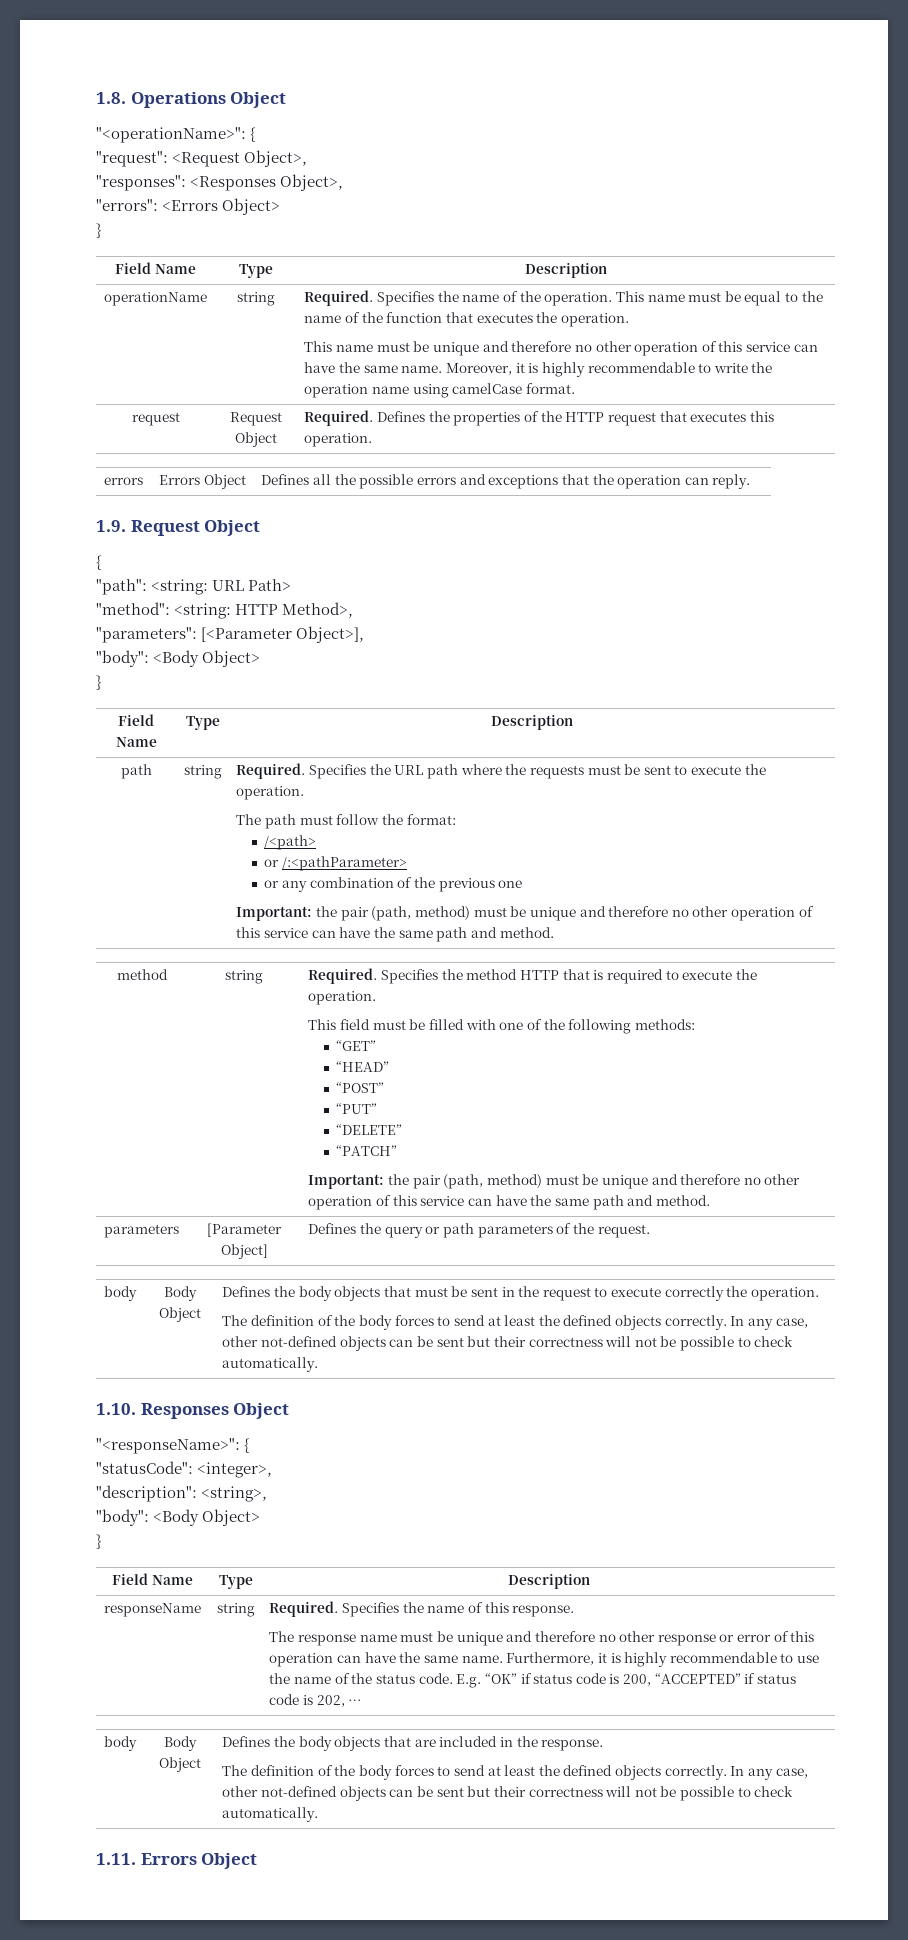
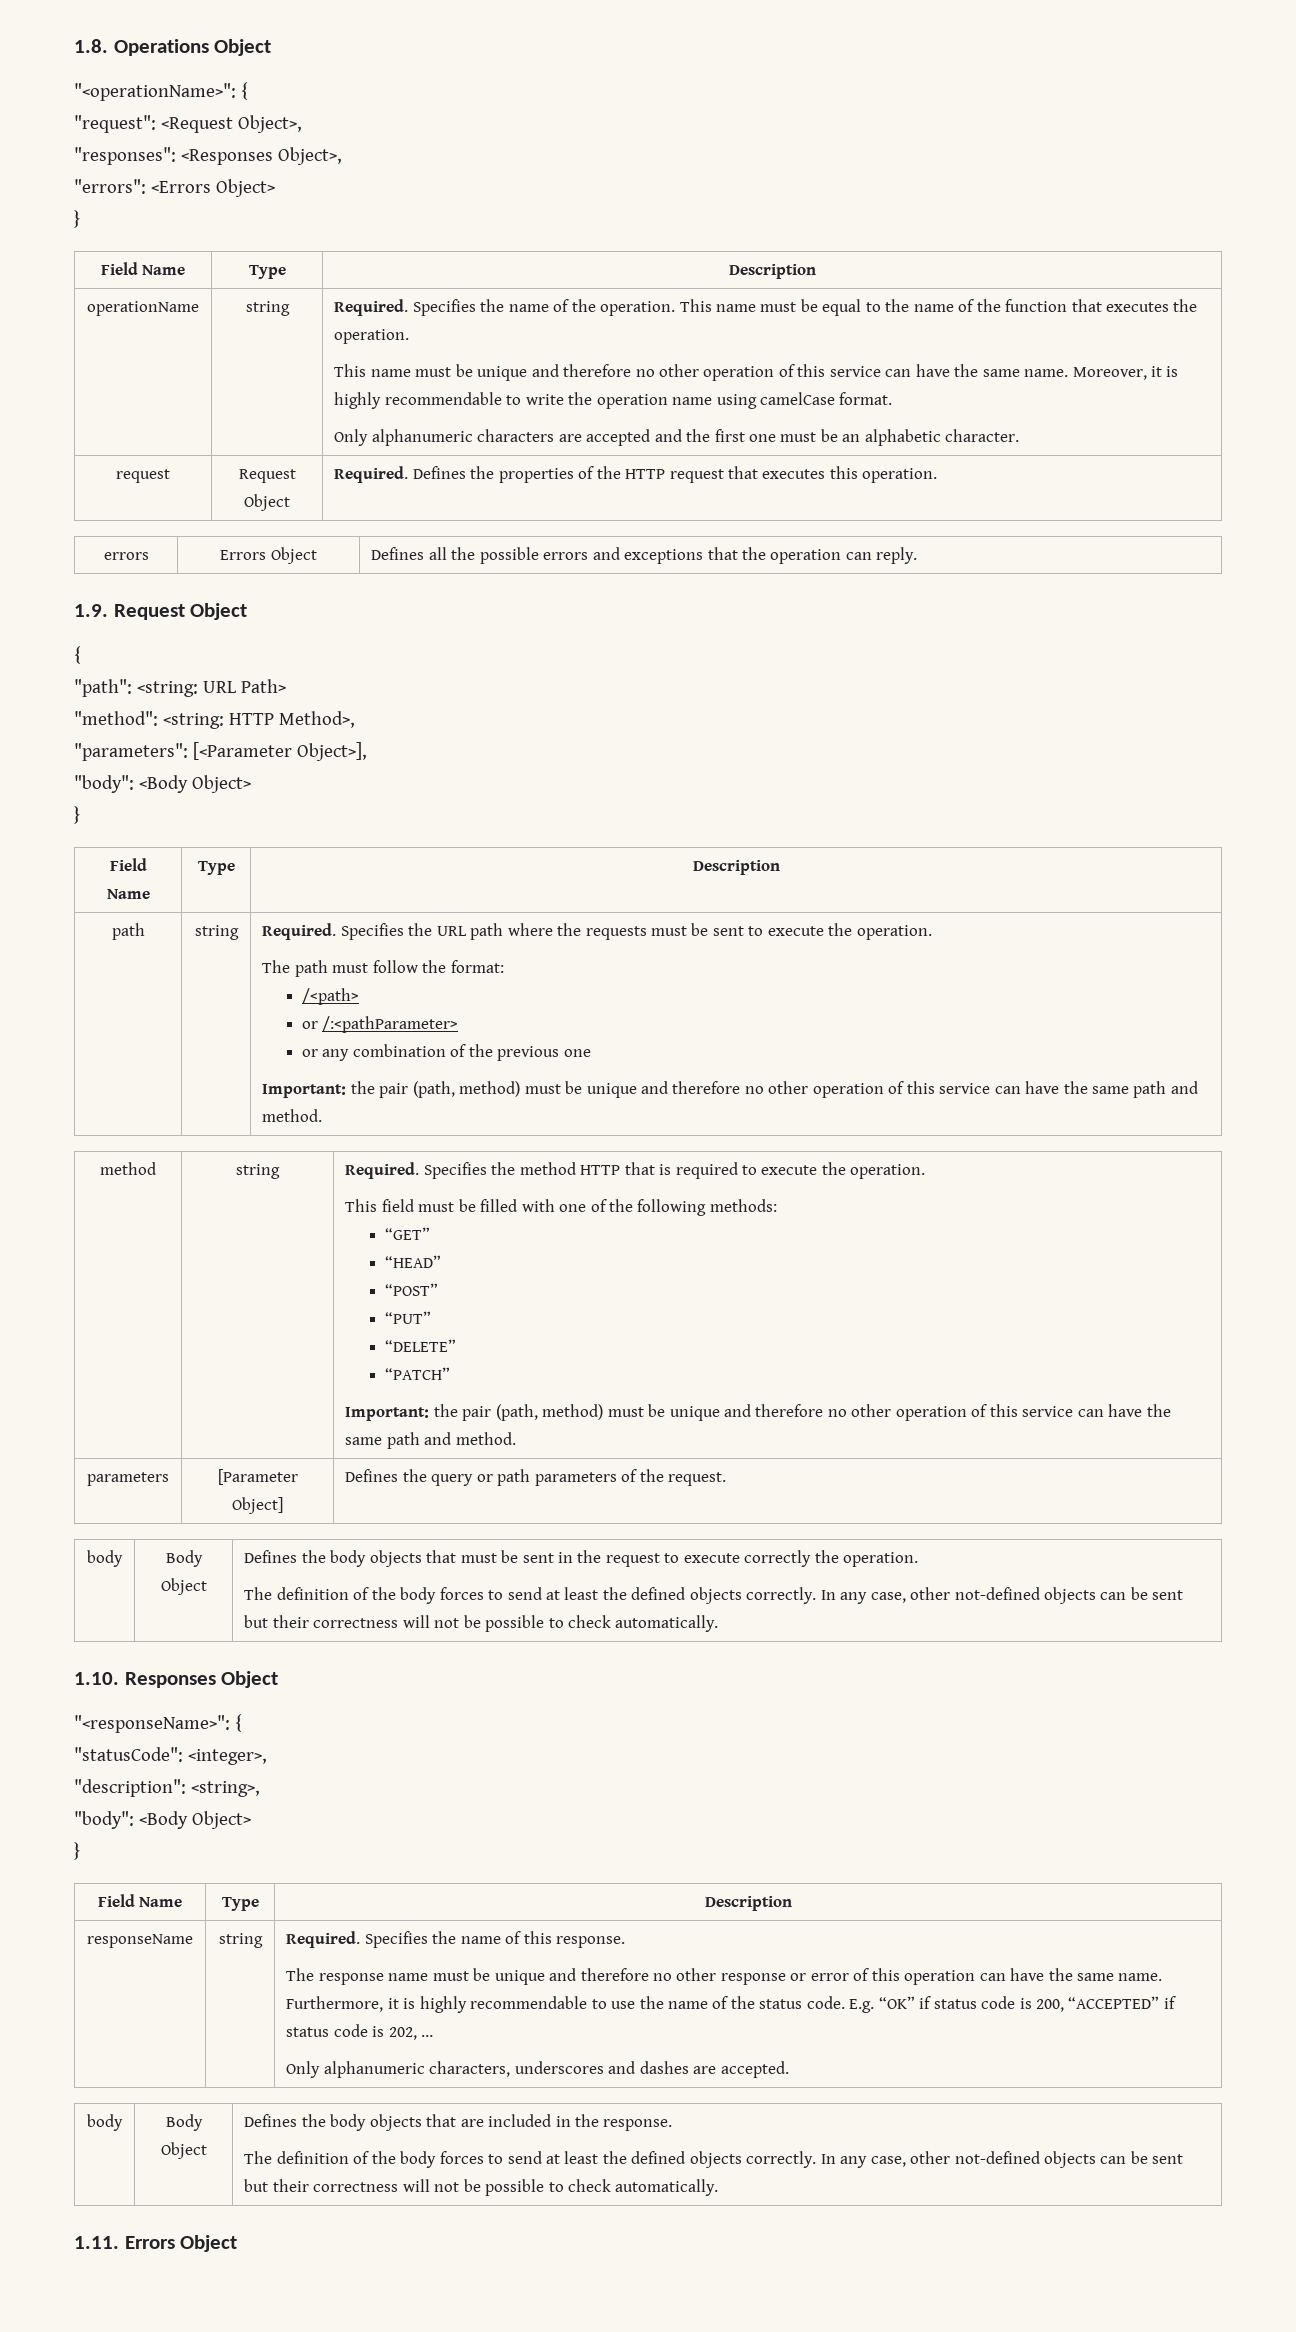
+ Only alphanumeric characters are accepted and the first one must be an alphabetic character.
+ Only alphanumeric characters, underscores and dashes are accepted.

